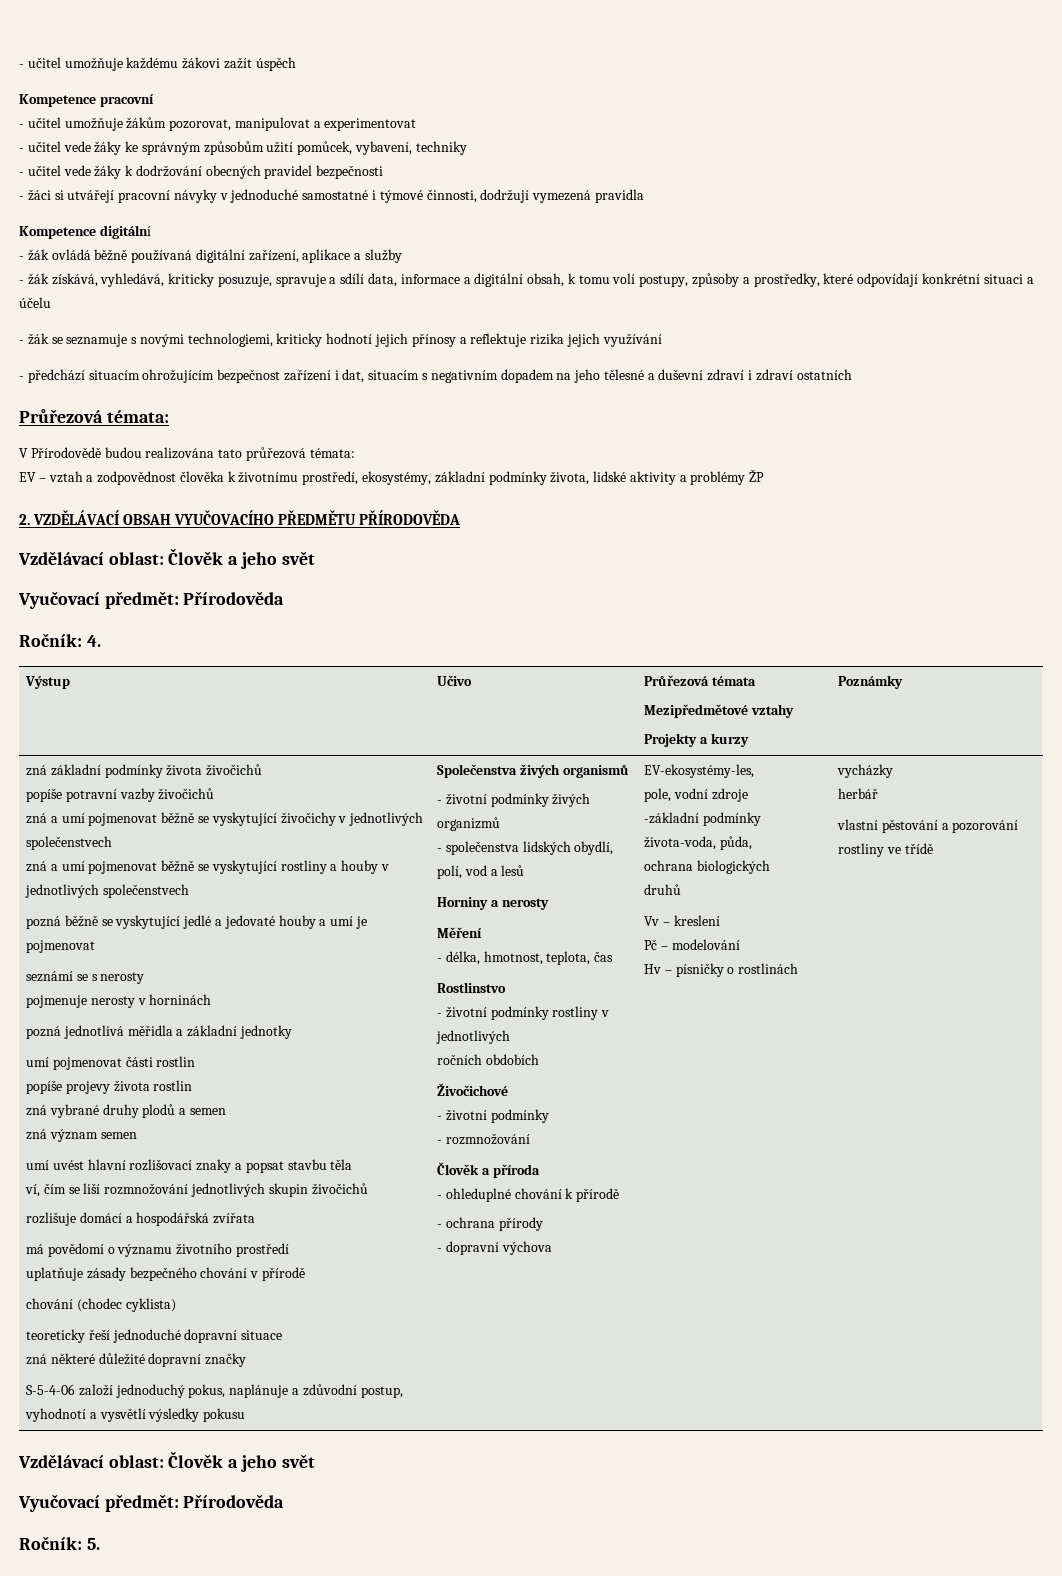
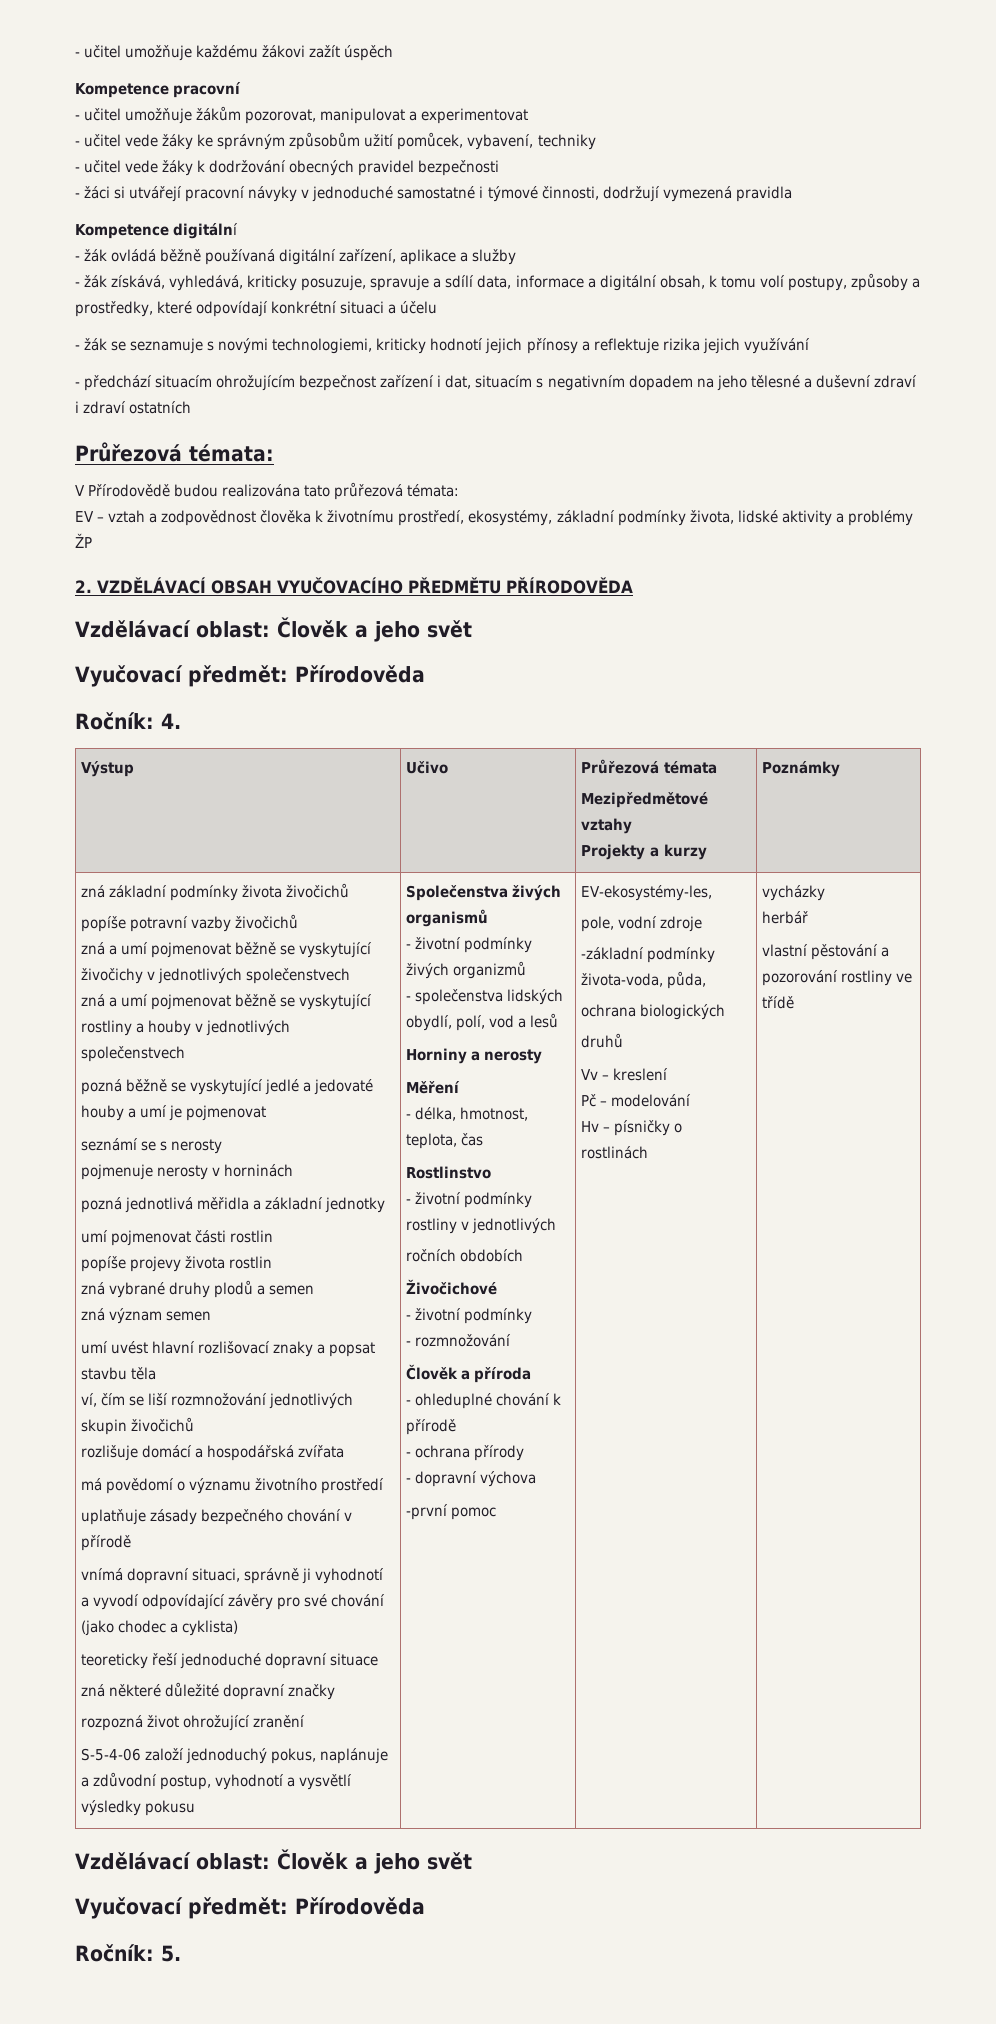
- chování (chodec cyklista)
+ vnímá dopravní situaci, správně ji vyhodnotí a vyvodí odpovídající závěry pro své chování (jako chodec a cyklista)
+ rozpozná život ohrožující zranění
+ -první pomoc

